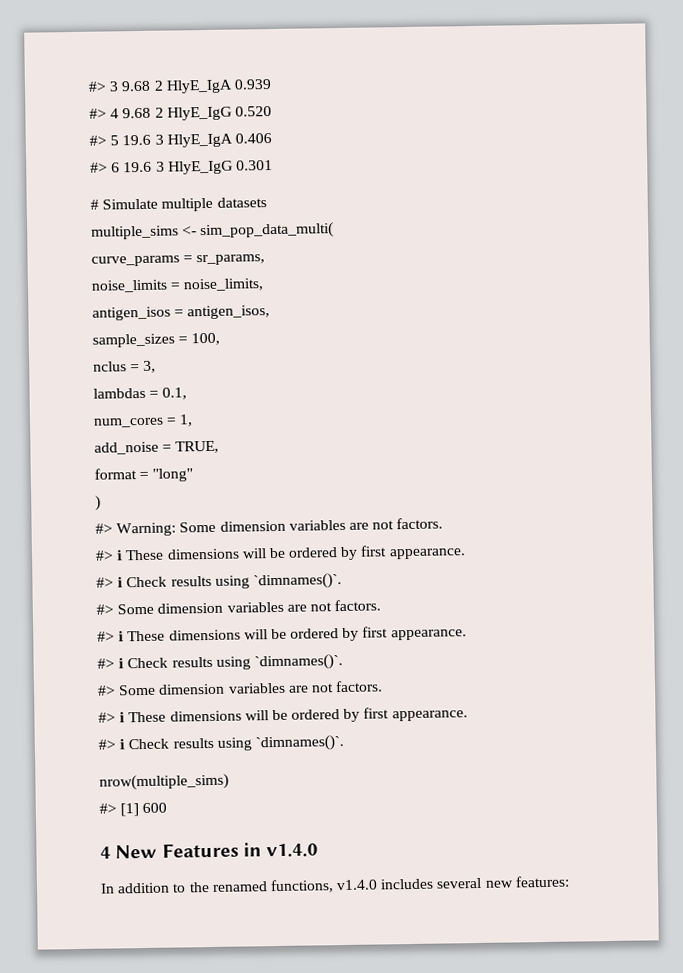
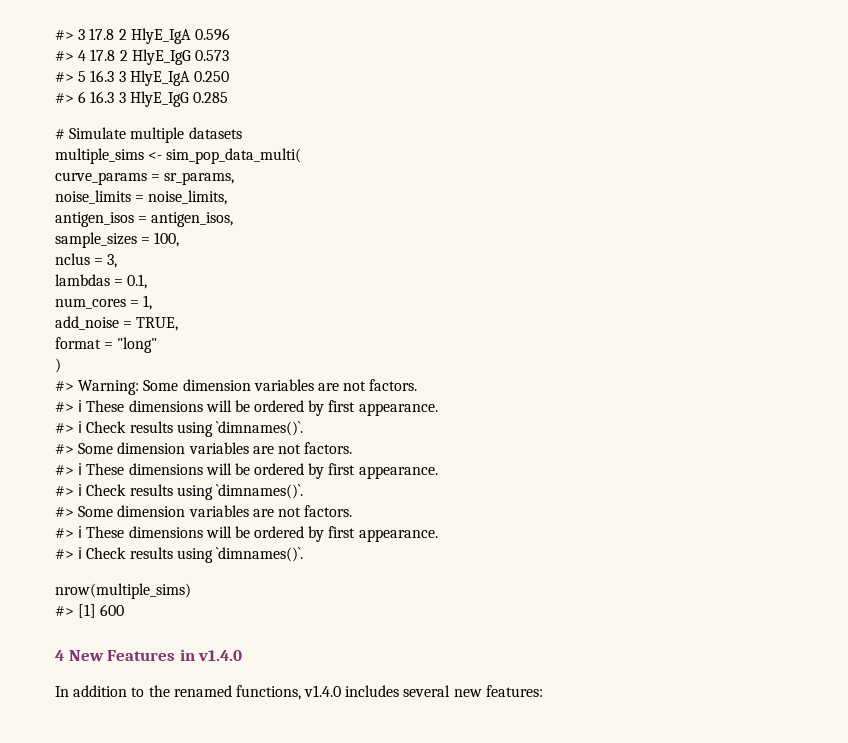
- #> 3 9.68 2 HlyE_IgA 0.939
+ #> 3 17.8 2 HlyE_IgA 0.596
- #> 4 9.68 2 HlyE_IgG 0.520
+ #> 4 17.8 2 HlyE_IgG 0.573
- #> 5 19.6 3 HlyE_IgA 0.406
+ #> 5 16.3 3 HlyE_IgA 0.250
- #> 6 19.6 3 HlyE_IgG 0.301
+ #> 6 16.3 3 HlyE_IgG 0.285

